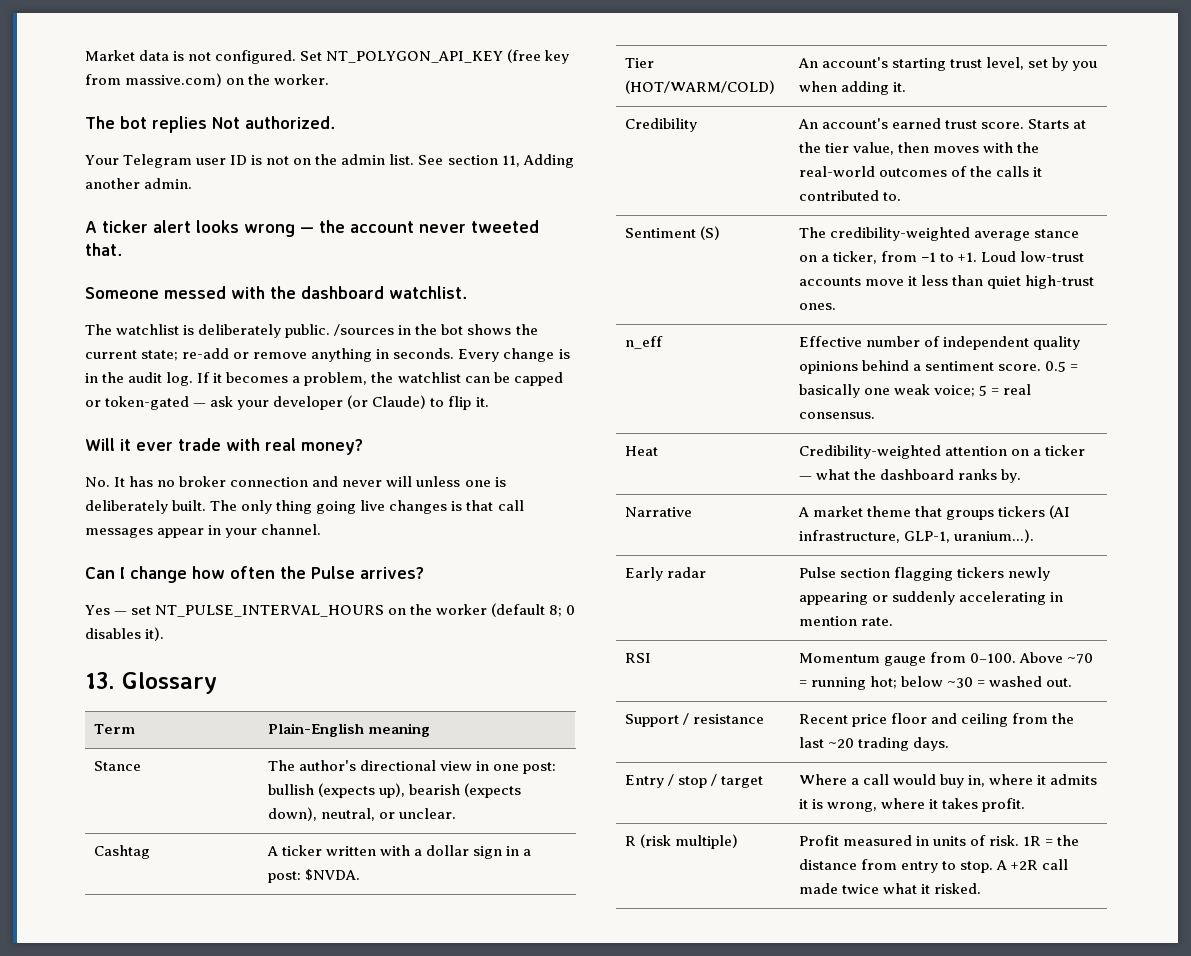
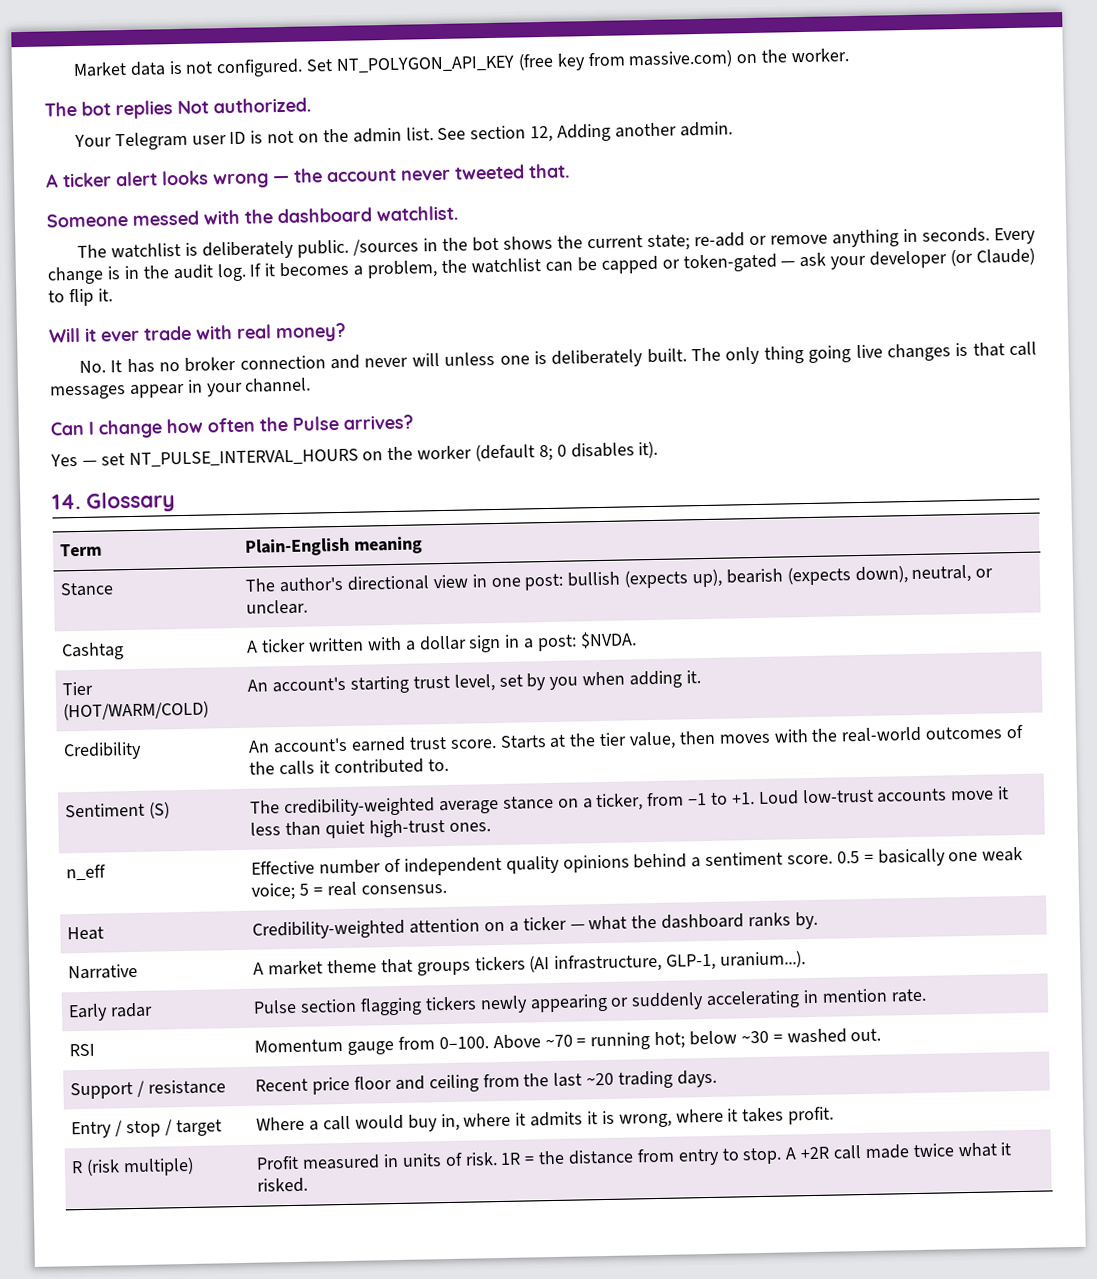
- See section 11, Adding another admin.
+ See section 12, Adding another admin.
- 13. Glossary
+ 14. Glossary

